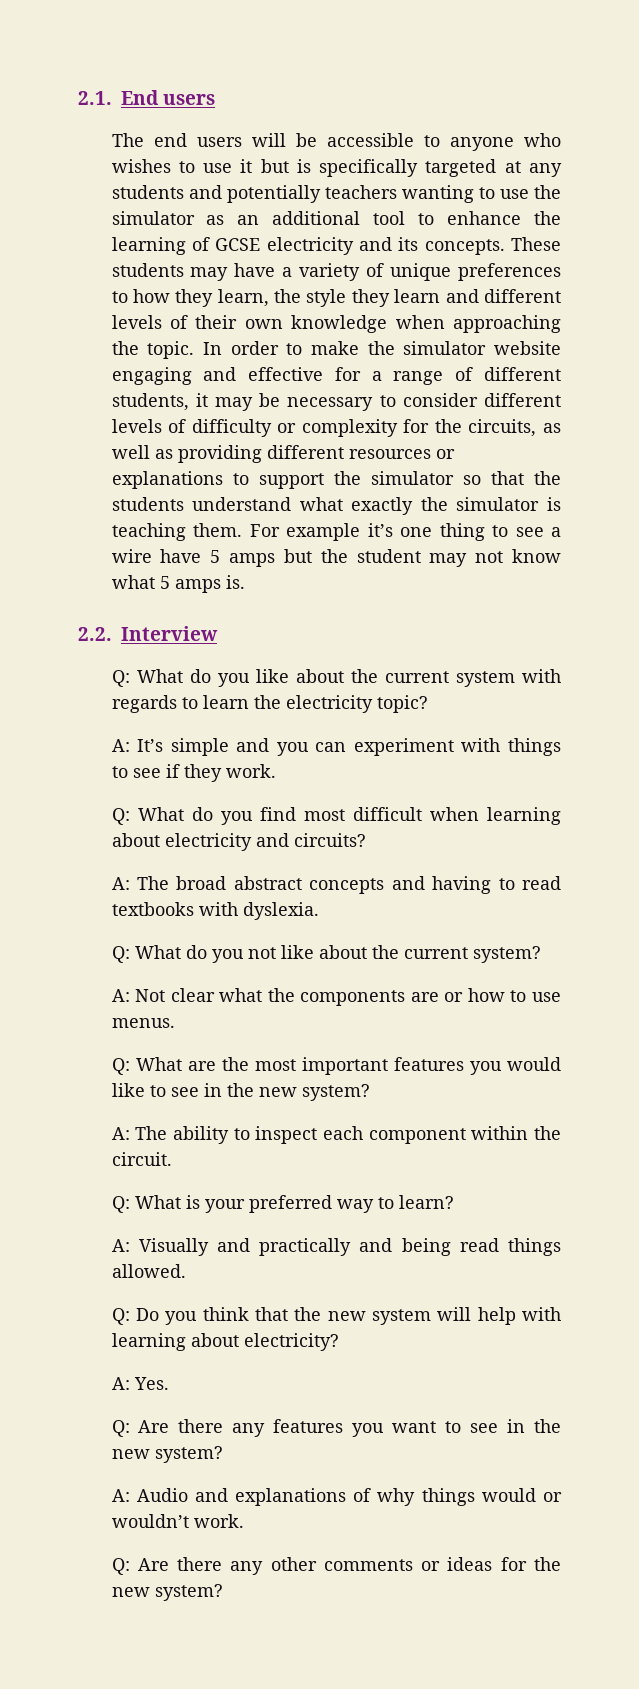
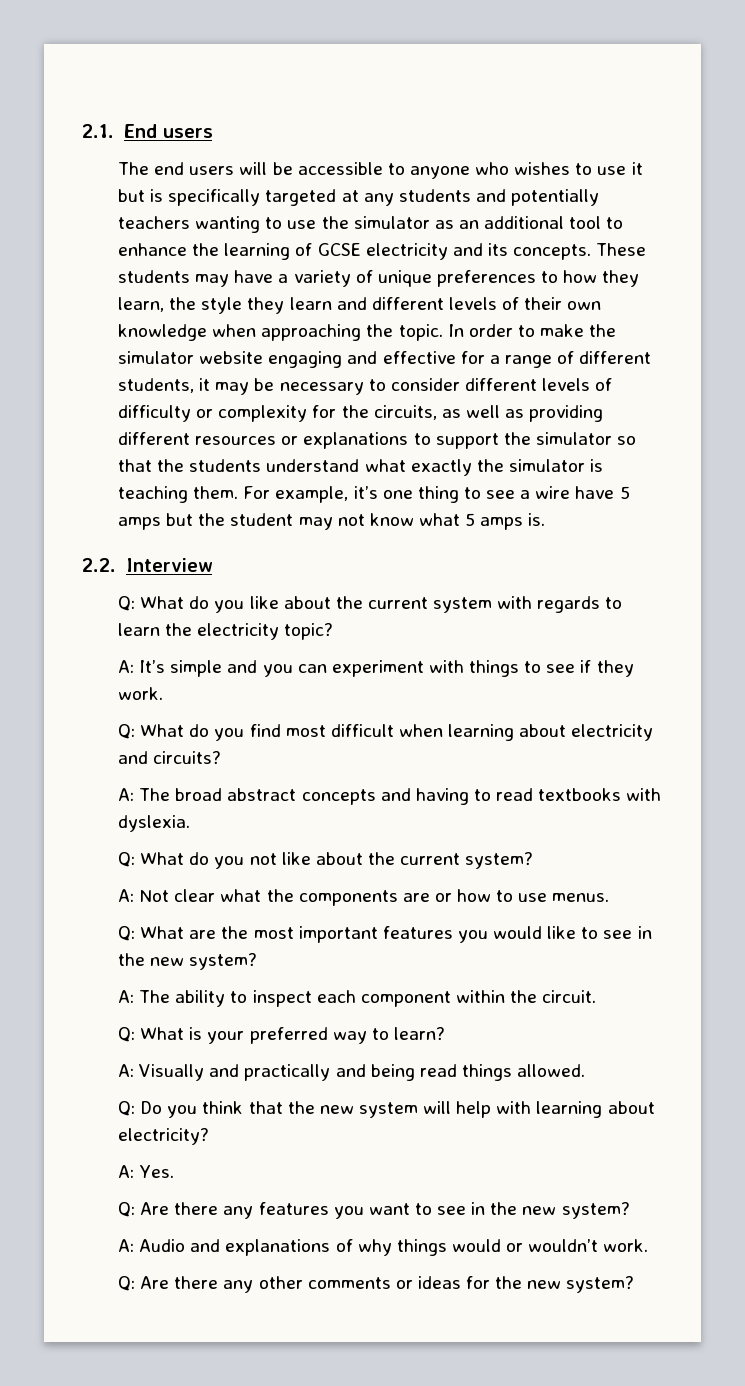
- For example it’s one thing to see a wire have 5 amps but the student may not know what 5 amps is.
+ For example, it’s one thing to see a wire have 5 amps but the student may not know what 5 amps is.

